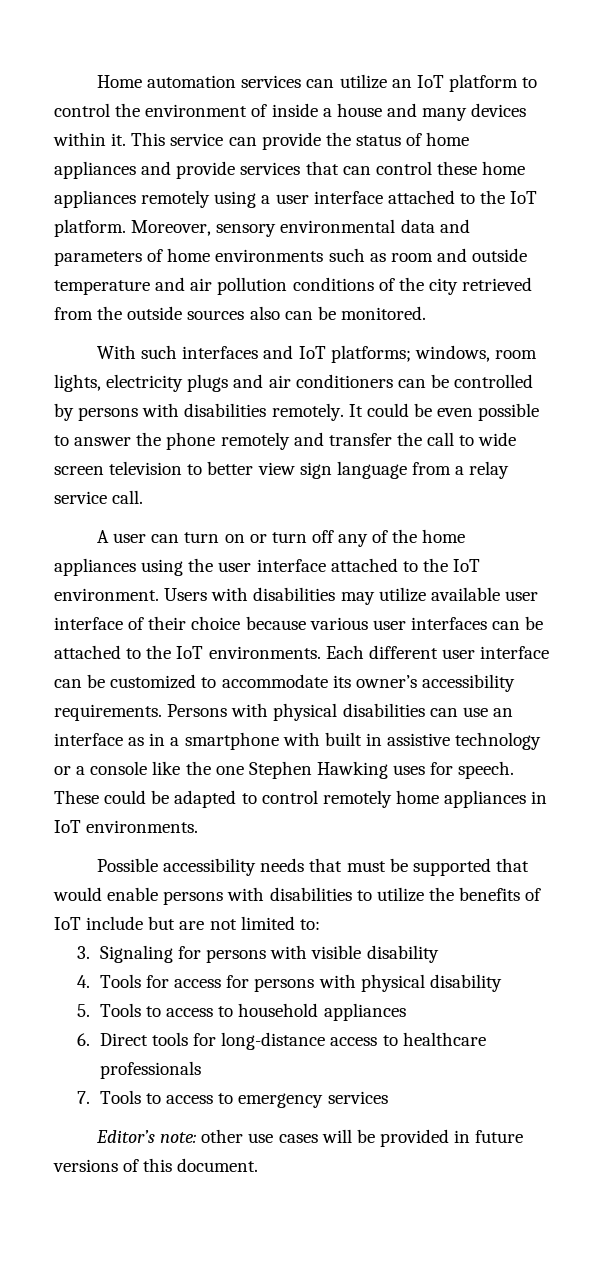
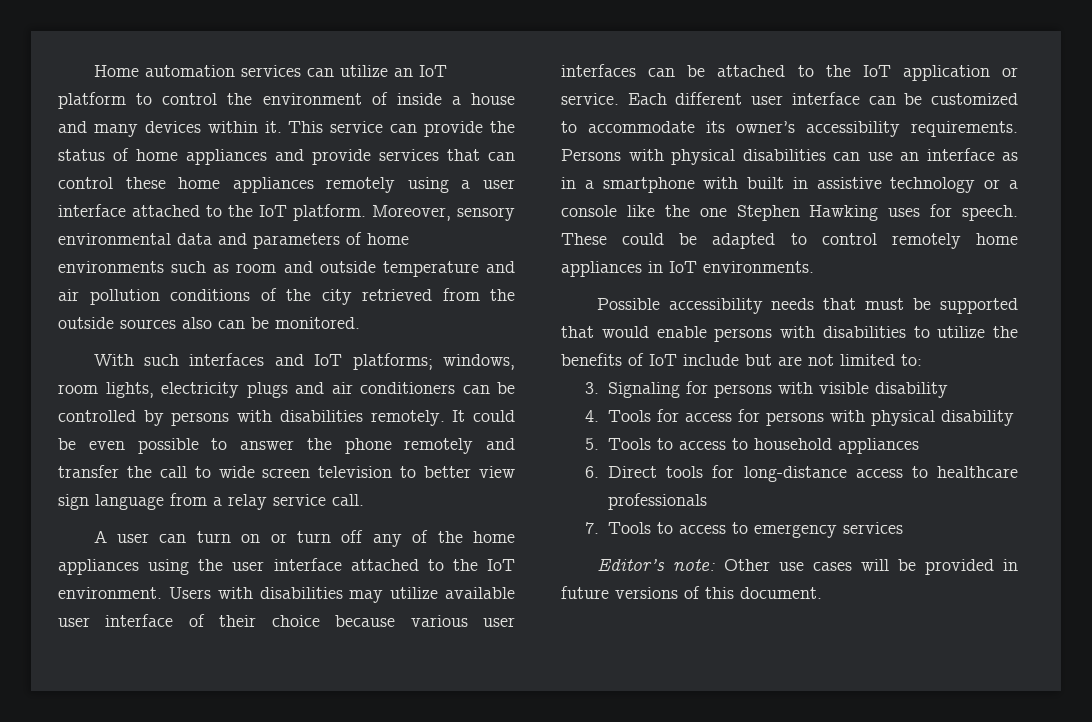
- Users with disabilities may utilize available user interface of their choice because various user interfaces can be attached to the IoT environments.
+ Users with disabilities may utilize available user interface of their choice because various user interfaces can be attached to the IoT application or service.
- Editor’s note: other use cases will be provided in future versions of this document.
+ Editor’s note: Other use cases will be provided in future versions of this document.

